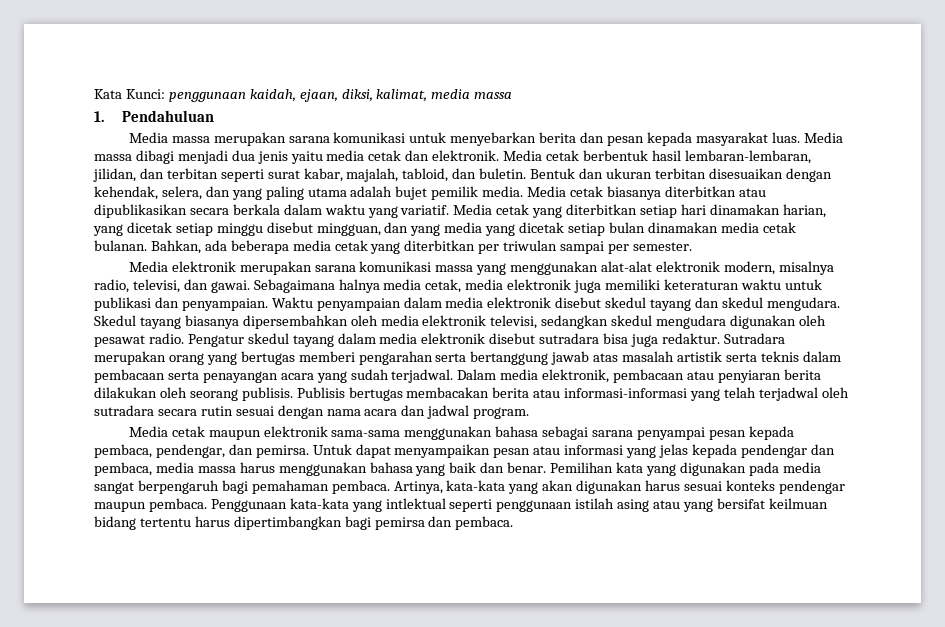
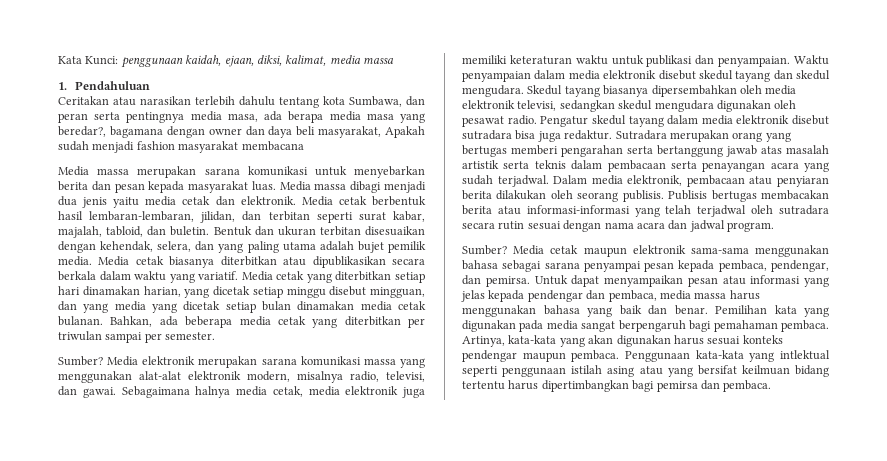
+ Ceritakan atau narasikan terlebih dahulu tentang kota Sumbawa, dan peran serta pentingnya media masa, ada berapa media masa yang beredar?, bagamana dengan owner dan daya beli masyarakat, Apakah sudah menjadi fashion masyarakat membacana
  Bahkan, ada beberapa media cetak yang diterbitkan per triwulan sampai per semester.
- Media elektronik merupakan sarana komunikasi massa yang menggunakan alat-alat elektronik modern, misalnya radio, televisi, dan gawai.
+ Sumber? Media elektronik merupakan sarana komunikasi massa yang menggunakan alat-alat elektronik modern, misalnya radio, televisi, dan gawai.
  Publisis bertugas membacakan berita atau informasi-informasi yang telah terjadwal oleh sutradara secara rutin sesuai dengan nama acara dan jadwal program.
- Media cetak maupun elektronik sama-sama menggunakan bahasa sebagai sarana penyampai pesan kepada pembaca, pendengar, dan pemirsa.
+ Sumber? Media cetak maupun elektronik sama-sama menggunakan bahasa sebagai sarana penyampai pesan kepada pembaca, pendengar, dan pemirsa.

